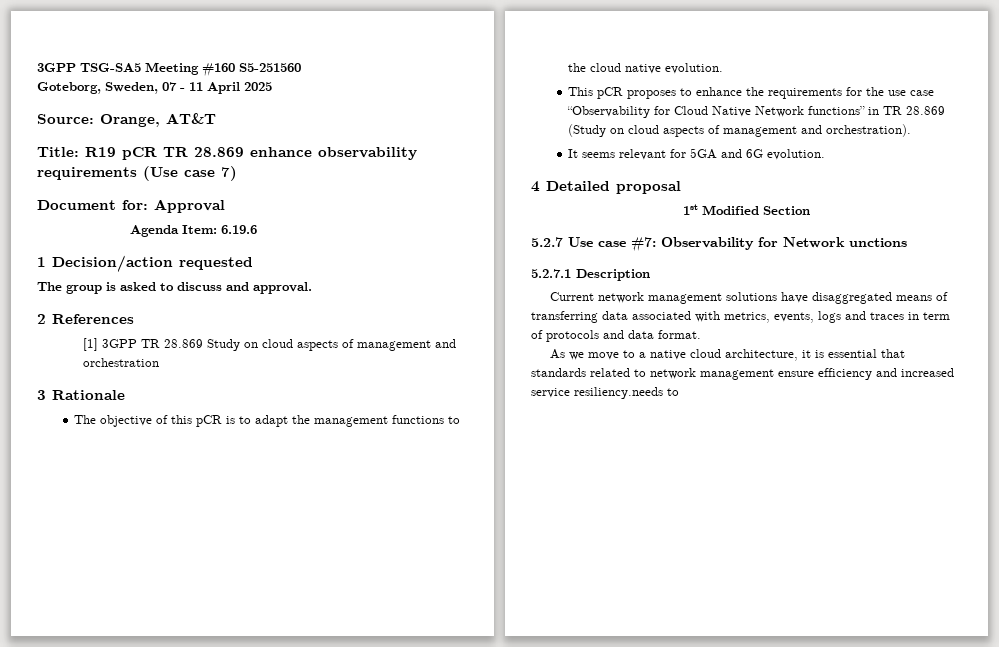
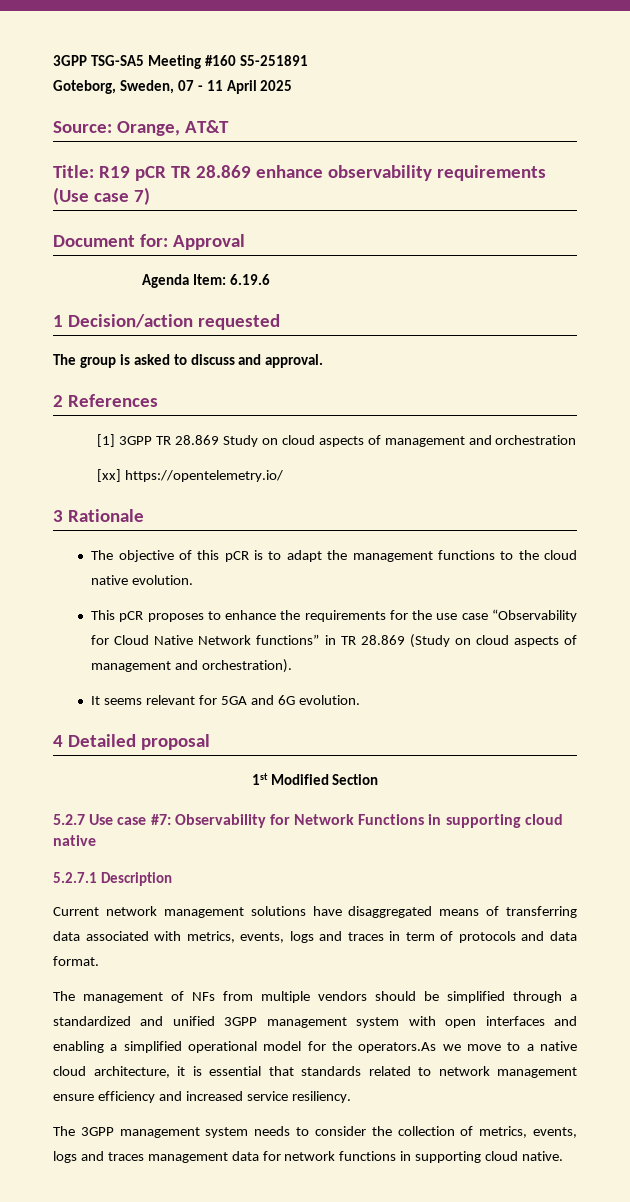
- 3GPP TSG-SA5 Meeting #160 S5-251560
+ 3GPP TSG-SA5 Meeting #160 S5-251891
+ [xx] https://opentelemetry.io/
- 5.2.7 Use case #7: Observability for Network unctions
+ 5.2.7 Use case #7: Observability for Network Functions in supporting cloud native
- As we move to a native cloud architecture, it is essential that standards related to network management ensure efficiency and increased service resiliency.needs to
+ The management of NFs from multiple vendors should be simplified through a standardized and unified 3GPP management system with open interfaces and enabling a simplified operational model for the operators.As we move to a native cloud architecture, it is essential that standards related to network management ensure efficiency and increased service resiliency.
+ The 3GPP management system needs to consider the collection of metrics, events, logs and traces management data for network functions in supporting cloud native.

